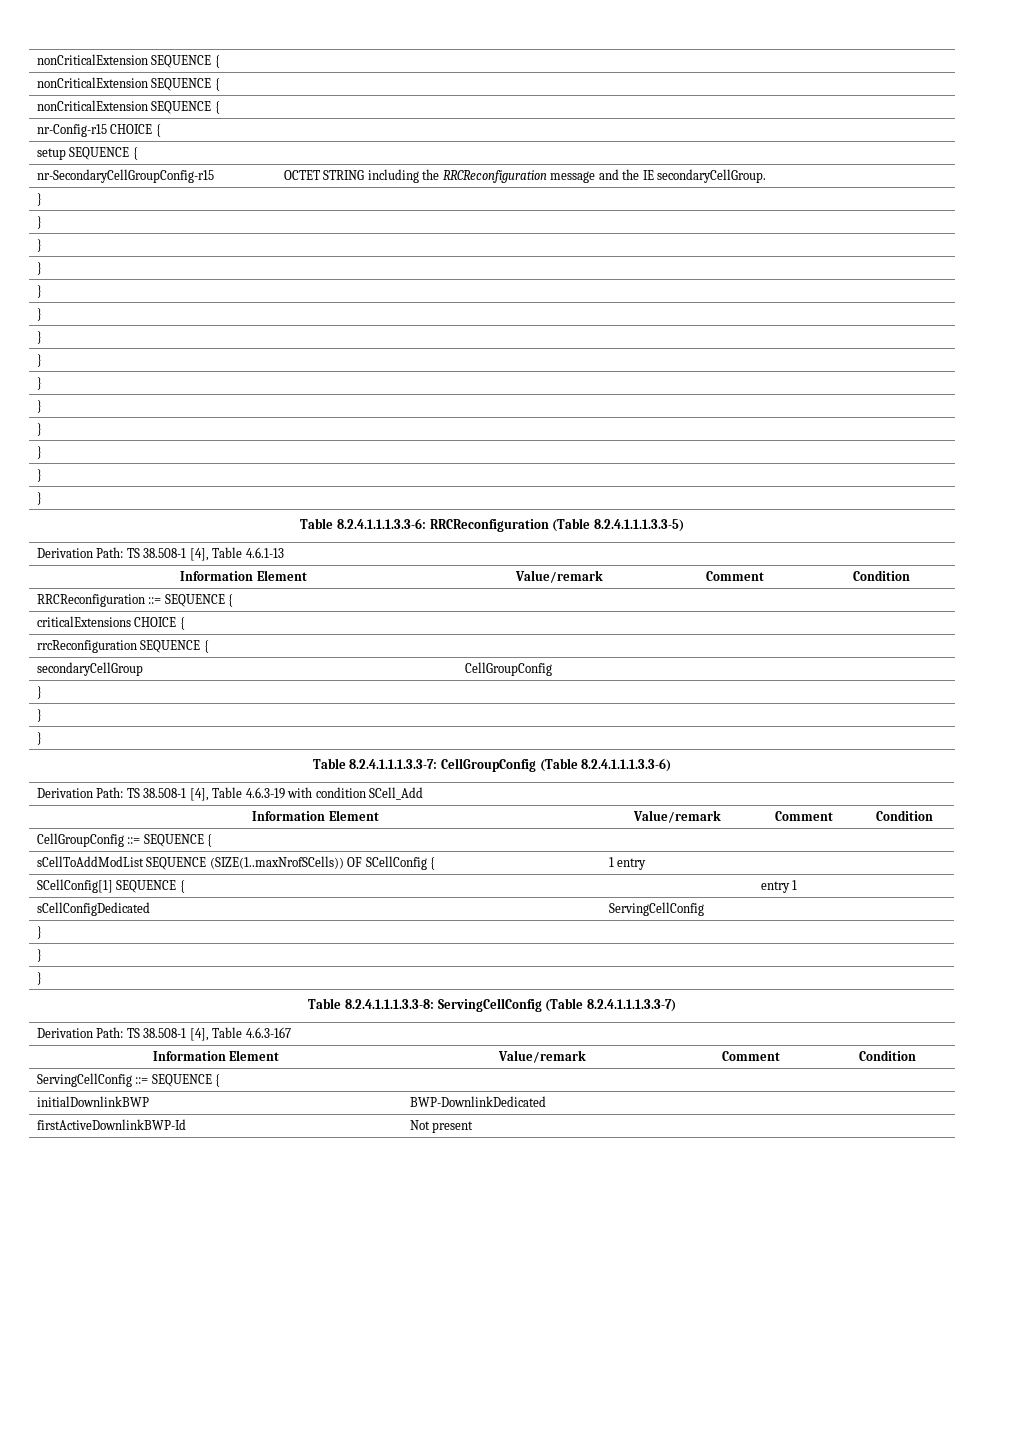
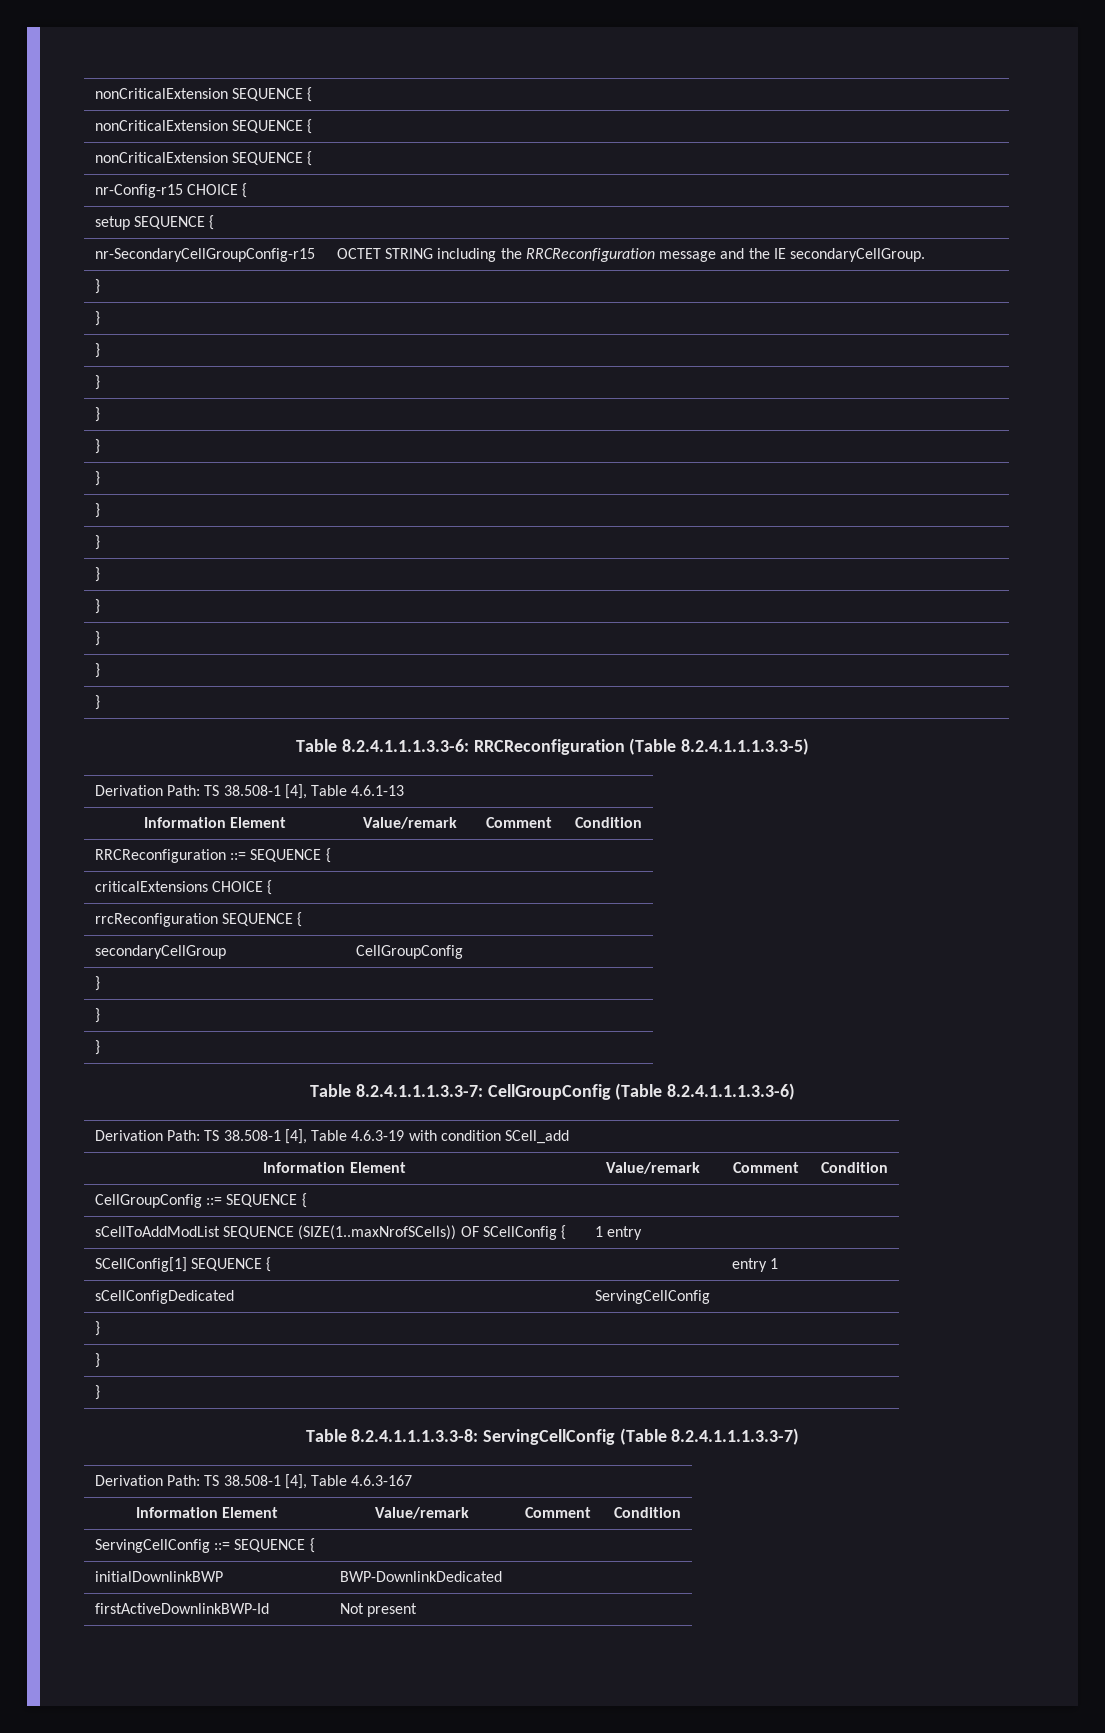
- Derivation Path: TS 38.508-1 [4], Table 4.6.3-19 with condition SCell_Add
+ Derivation Path: TS 38.508-1 [4], Table 4.6.3-19 with condition SCell_add

